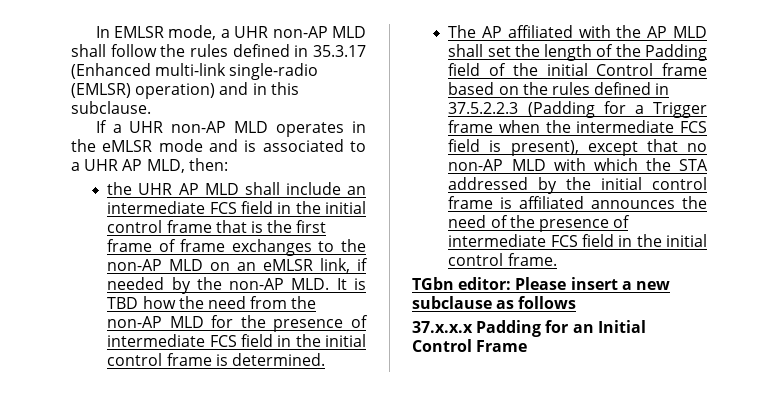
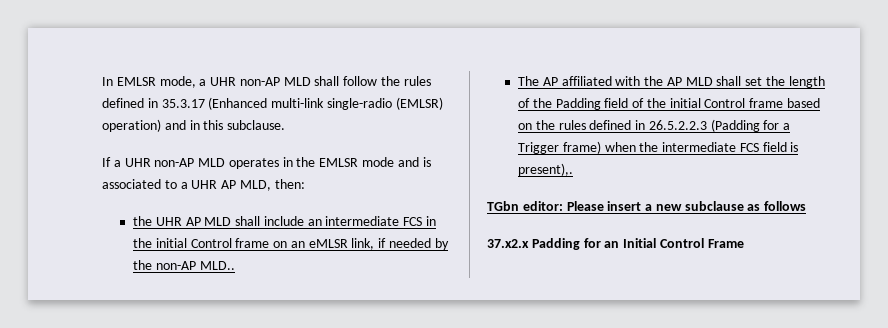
- If a UHR non-AP MLD operates in the eMLSR mode and is associated to a UHR AP MLD, then:
+ If a UHR non-AP MLD operates in the EMLSR mode and is associated to a UHR AP MLD, then:
- the UHR AP MLD shall include an intermediate FCS field in the initial control frame that is the first frame of frame exchanges to the non-AP MLD on an eMLSR link, if needed by the non-AP MLD. It is TBD how the need from the non-AP MLD for the presence of intermediate FCS field in the initial control frame is determined.
+ the UHR AP MLD shall include an intermediate FCS in the initial Control frame on an eMLSR link, if needed by the non-AP MLD..
- The AP affiliated with the AP MLD shall set the length of the Padding field of the initial Control frame based on the rules defined in 37.5.2.2.3 (Padding for a Trigger frame when the intermediate FCS field is present), except that no non-AP MLD with which the STA addressed by the initial control frame is affiliated announces the need of the presence of intermediate FCS field in the initial control frame.
+ The AP affiliated with the AP MLD shall set the length of the Padding field of the initial Control frame based on the rules defined in 26.5.2.2.3 (Padding for a Trigger frame) when the intermediate FCS field is present),.
- 37.x.x.x Padding for an Initial Control Frame
+ 37.x2.x Padding for an Initial Control Frame

